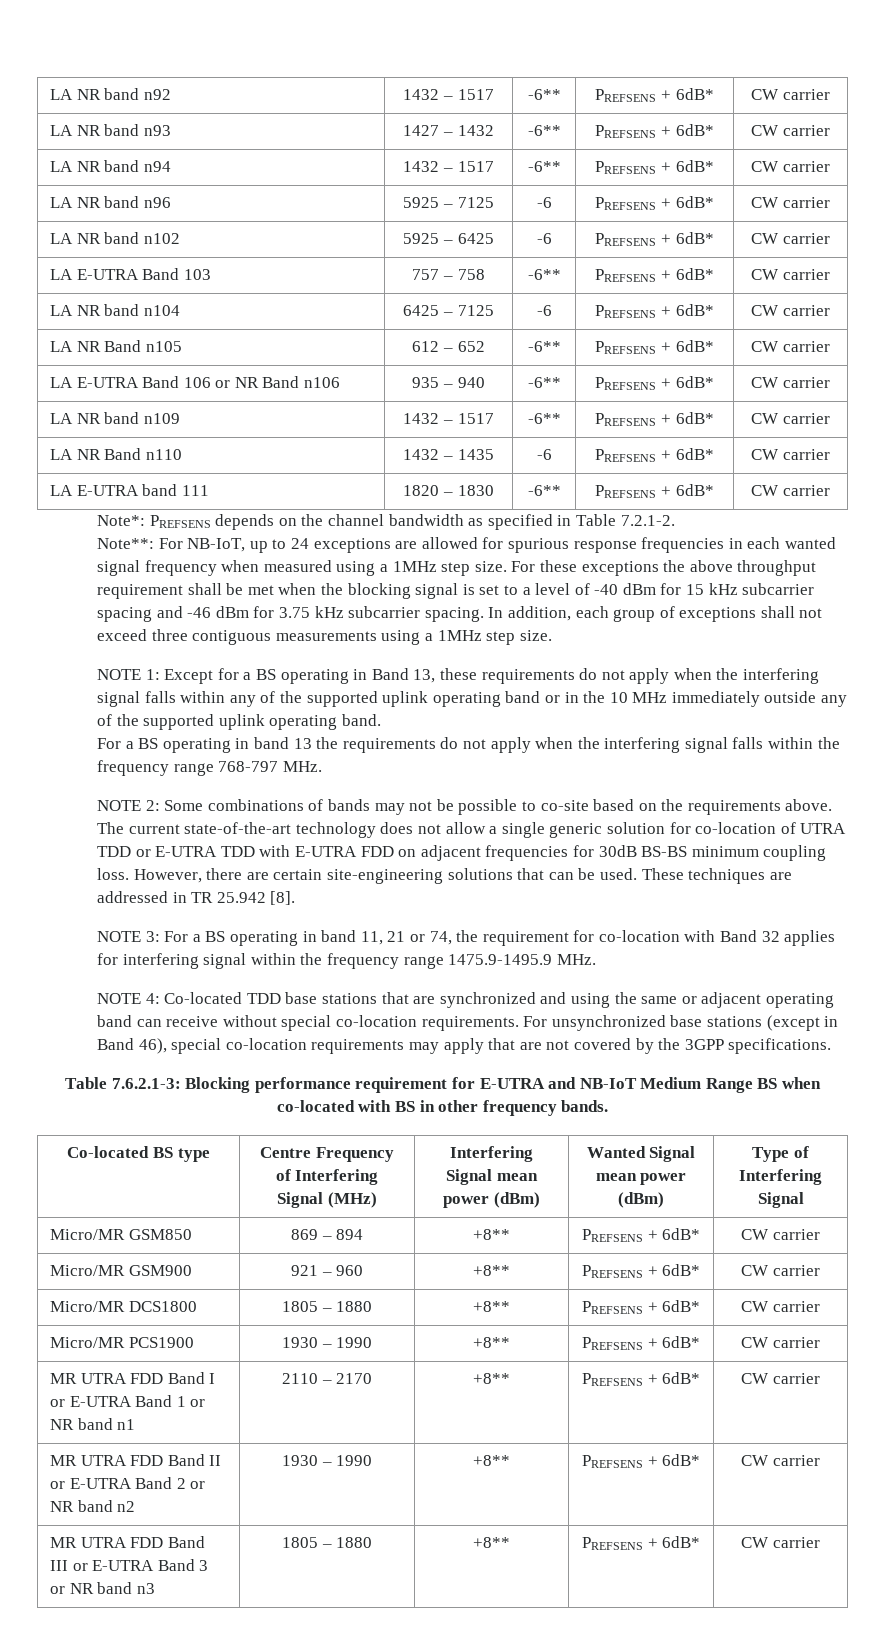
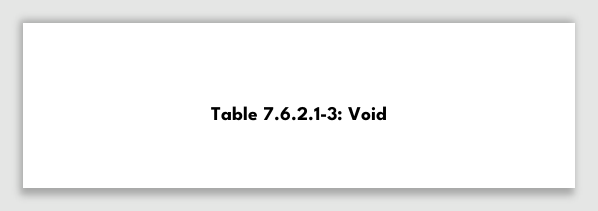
- LA NR band n92 | 1432 – 1517 | -6** | PREFSENS + 6dB* | CW carrier
- LA NR band n93 | 1427 – 1432 | -6** | PREFSENS + 6dB* | CW carrier
- LA NR band n94 | 1432 – 1517 | -6** | PREFSENS + 6dB* | CW carrier
- LA NR band n96 | 5925 – 7125 | -6 | PREFSENS + 6dB* | CW carrier
- LA NR band n102 | 5925 – 6425 | -6 | PREFSENS + 6dB* | CW carrier
- LA E-UTRA Band 103 | 757 – 758 | -6** | PREFSENS + 6dB* | CW carrier
- LA NR band n104 | 6425 – 7125 | -6 | PREFSENS + 6dB* | CW carrier
- LA NR Band n105 | 612 – 652 | -6** | PREFSENS + 6dB* | CW carrier
- LA E-UTRA Band 106 or NR Band n106 | 935 – 940 | -6** | PREFSENS + 6dB* | CW carrier
- LA NR band n109 | 1432 – 1517 | -6** | PREFSENS + 6dB* | CW carrier
- LA NR Band n110 | 1432 – 1435 | -6 | PREFSENS + 6dB* | CW carrier
- LA E-UTRA band 111 | 1820 – 1830 | -6** | PREFSENS + 6dB* | CW carrier
- Note*: PREFSENS depends on the channel bandwidth as specified in Table 7.2.1-2.
- Note**: For NB-IoT, up to 24 exceptions are allowed for spurious response frequencies in each wanted signal frequency when measured using a 1MHz step size. For these exceptions the above throughput requirement shall be met when the blocking signal is set to a level of -40 dBm for 15 kHz subcarrier spacing and -46 dBm for 3.75 kHz subcarrier spacing. In addition, each group of exceptions shall not exceed three contiguous measurements using a 1MHz step size.
- NOTE 1: Except for a BS operating in Band 13, these requirements do not apply when the interfering signal falls within any of the supported uplink operating band or in the 10 MHz immediately outside any of the supported uplink operating band.
- For a BS operating in band 13 the requirements do not apply when the interfering signal falls within the frequency range 768-797 MHz.
- NOTE 2: Some combinations of bands may not be possible to co-site based on the requirements above. The current state-of-the-art technology does not allow a single generic solution for co-location of UTRA TDD or E-UTRA TDD with E-UTRA FDD on adjacent frequencies for 30dB BS-BS minimum coupling loss. However, there are certain site-engineering solutions that can be used. These techniques are addressed in TR 25.942 [8].
- NOTE 3: For a BS operating in band 11, 21 or 74, the requirement for co-location with Band 32 applies for interfering signal within the frequency range 1475.9-1495.9 MHz.
- NOTE 4: Co-located TDD base stations that are synchronized and using the same or adjacent operating band can receive without special co-location requirements. For unsynchronized base stations (except in Band 46), special co-location requirements may apply that are not covered by the 3GPP specifications.
- Table 7.6.2.1-3: Blocking performance requirement for E-UTRA and NB-IoT Medium Range BS when co-located with BS in other frequency bands.
- Co-located BS type | Centre Frequency of Interfering Signal (MHz) | Interfering Signal mean power (dBm) | Wanted Signal mean power (dBm) | Type of Interfering Signal
- Micro/MR GSM850 | 869 – 894 | +8** | PREFSENS + 6dB* | CW carrier
- Micro/MR GSM900 | 921 – 960 | +8** | PREFSENS + 6dB* | CW carrier
- Micro/MR DCS1800 | 1805 – 1880 | +8** | PREFSENS + 6dB* | CW carrier
- Micro/MR PCS1900 | 1930 – 1990 | +8** | PREFSENS + 6dB* | CW carrier
- MR UTRA FDD Band I or E-UTRA Band 1 or NR band n1 | 2110 – 2170 | +8** | PREFSENS + 6dB* | CW carrier
- MR UTRA FDD Band II or E-UTRA Band 2 or NR band n2 | 1930 – 1990 | +8** | PREFSENS + 6dB* | CW carrier
- MR UTRA FDD Band III or E-UTRA Band 3 or NR band n3 | 1805 – 1880 | +8** | PREFSENS + 6dB* | CW carrier
+ Table 7.6.2.1-3: Void

